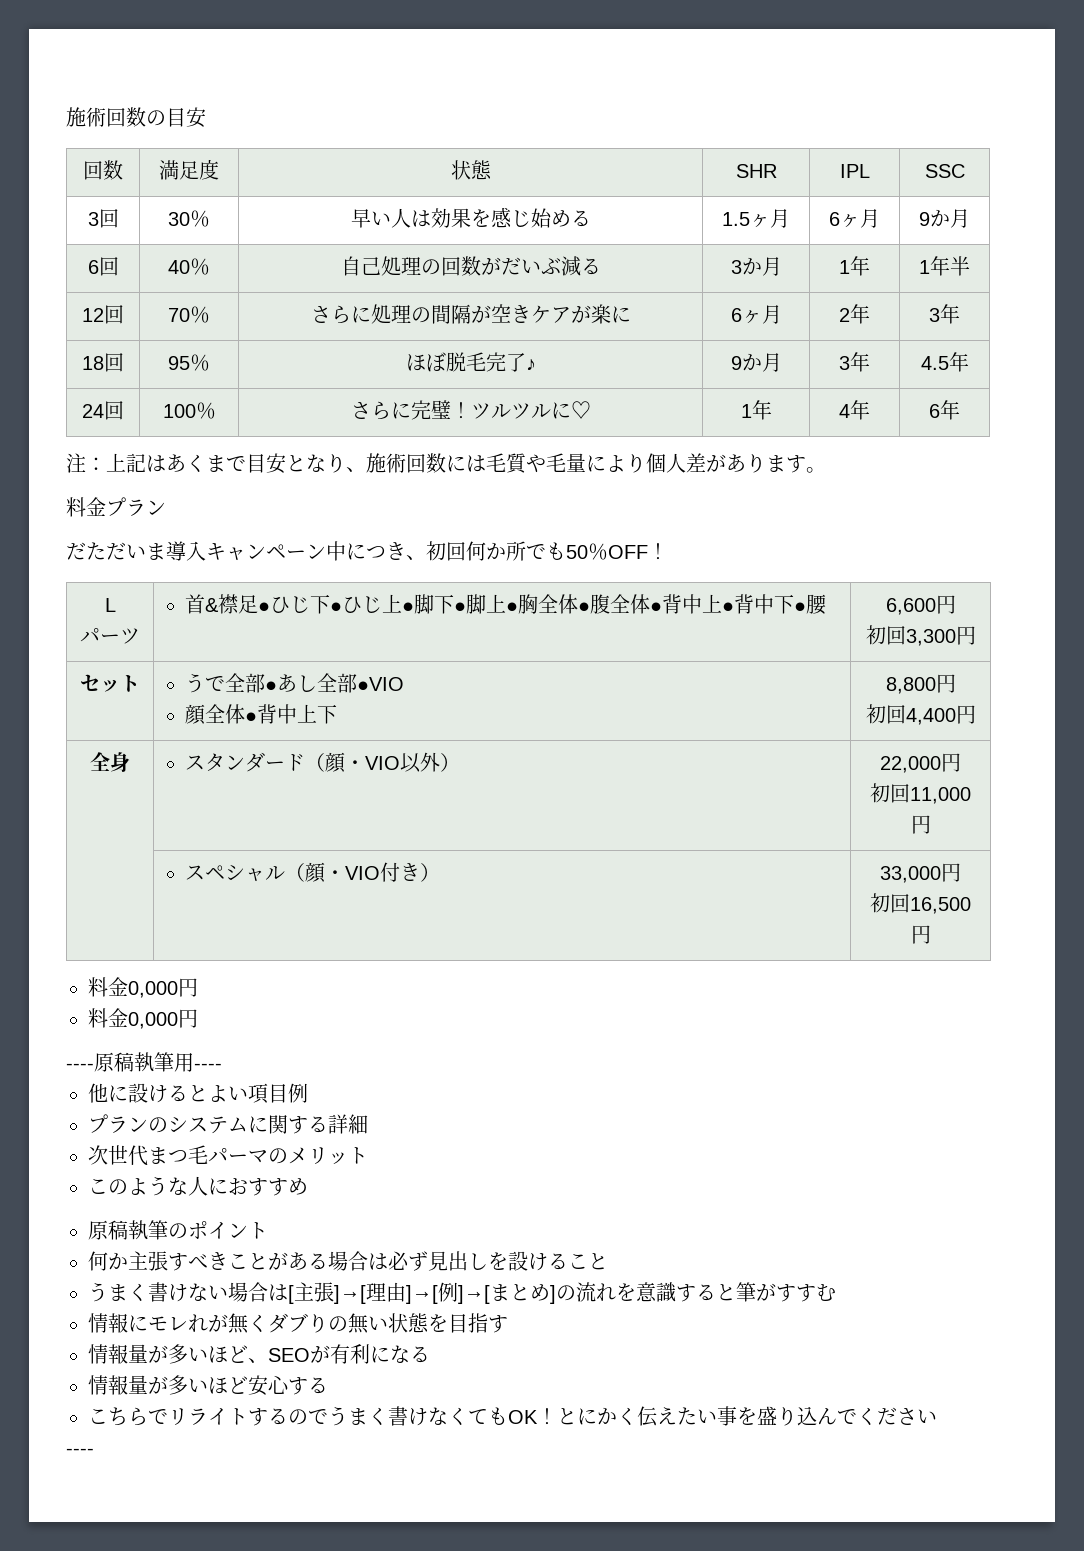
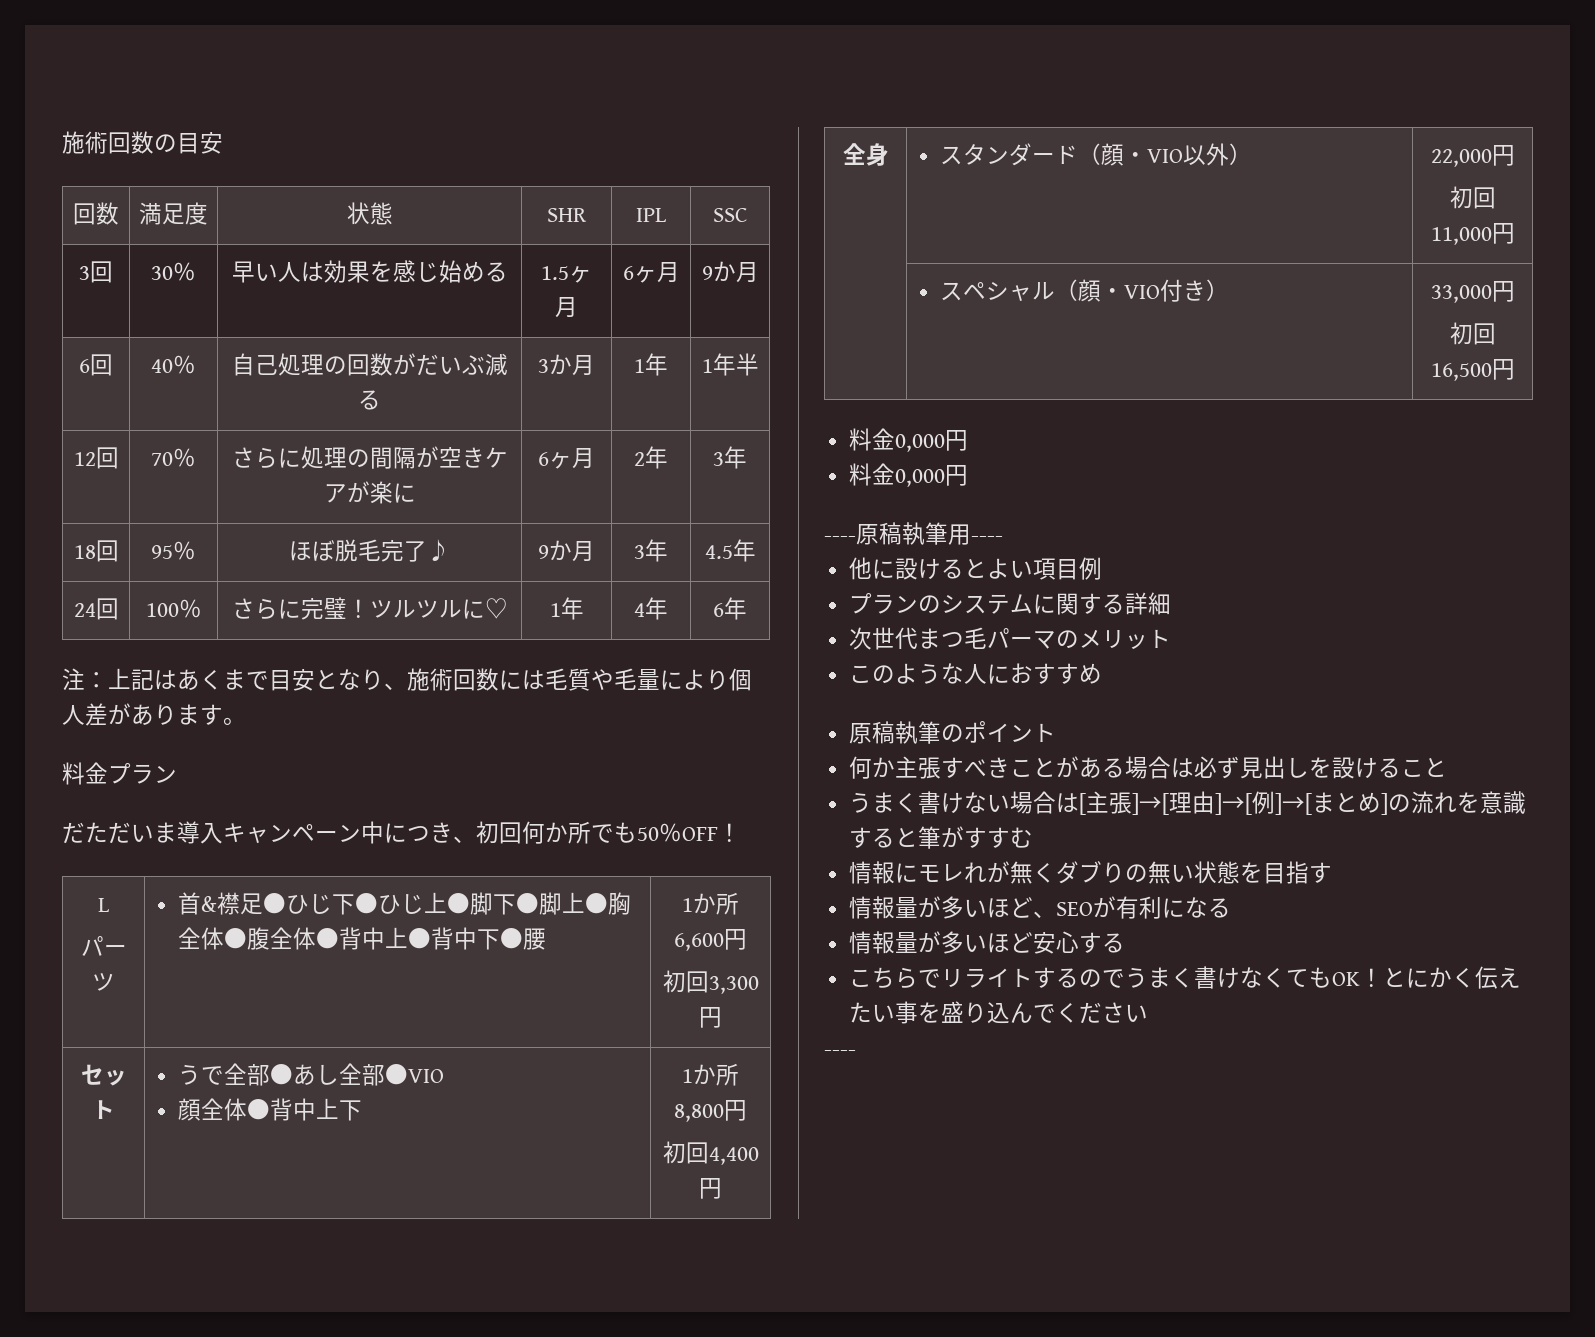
  L
- パーツ | 首&襟足●ひじ下●ひじ上●脚下●脚上●胸全体●腹全体●背中上●背中下●腰 | 6,600円
+ パーツ | 首&襟足●ひじ下●ひじ上●脚下●脚上●胸全体●腹全体●背中上●背中下●腰 | 1か所6,600円
  セット | うで全部●あし全部●VIO
- 顔全体●背中上下 | 8,800円
+ 顔全体●背中上下 | 1か所8,800円

